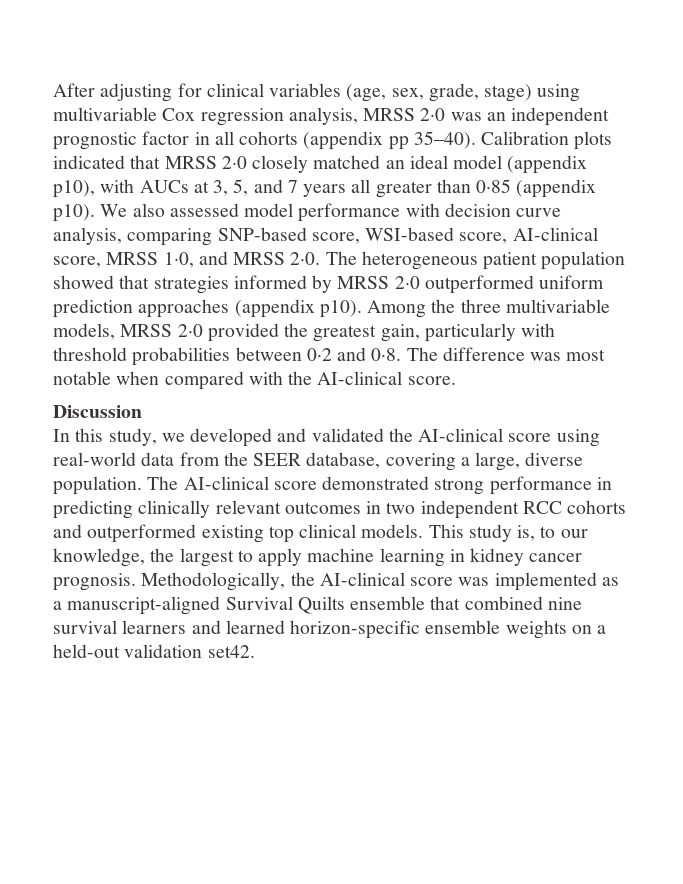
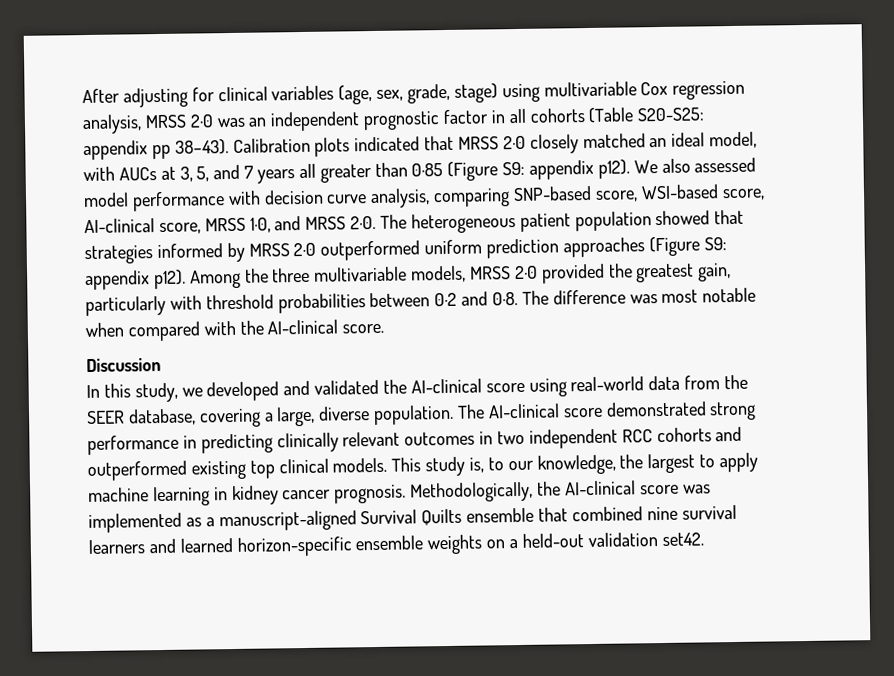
- After adjusting for clinical variables (age, sex, grade, stage) using multivariable Cox regression analysis, MRSS 2·0 was an independent prognostic factor in all cohorts (appendix pp 35–40).
+ After adjusting for clinical variables (age, sex, grade, stage) using multivariable Cox regression analysis, MRSS 2·0 was an independent prognostic factor in all cohorts (Table S20-S25: appendix pp 38–43).
- Calibration plots indicated that MRSS 2·0 closely matched an ideal model (appendix p10), with AUCs at 3, 5, and 7 years all greater than 0·85 (appendix p10).
+ Calibration plots indicated that MRSS 2·0 closely matched an ideal model, with AUCs at 3, 5, and 7 years all greater than 0·85 (Figure S9: appendix p12).
- The heterogeneous patient population showed that strategies informed by MRSS 2·0 outperformed uniform prediction approaches (appendix p10).
+ The heterogeneous patient population showed that strategies informed by MRSS 2·0 outperformed uniform prediction approaches (Figure S9: appendix p12).

